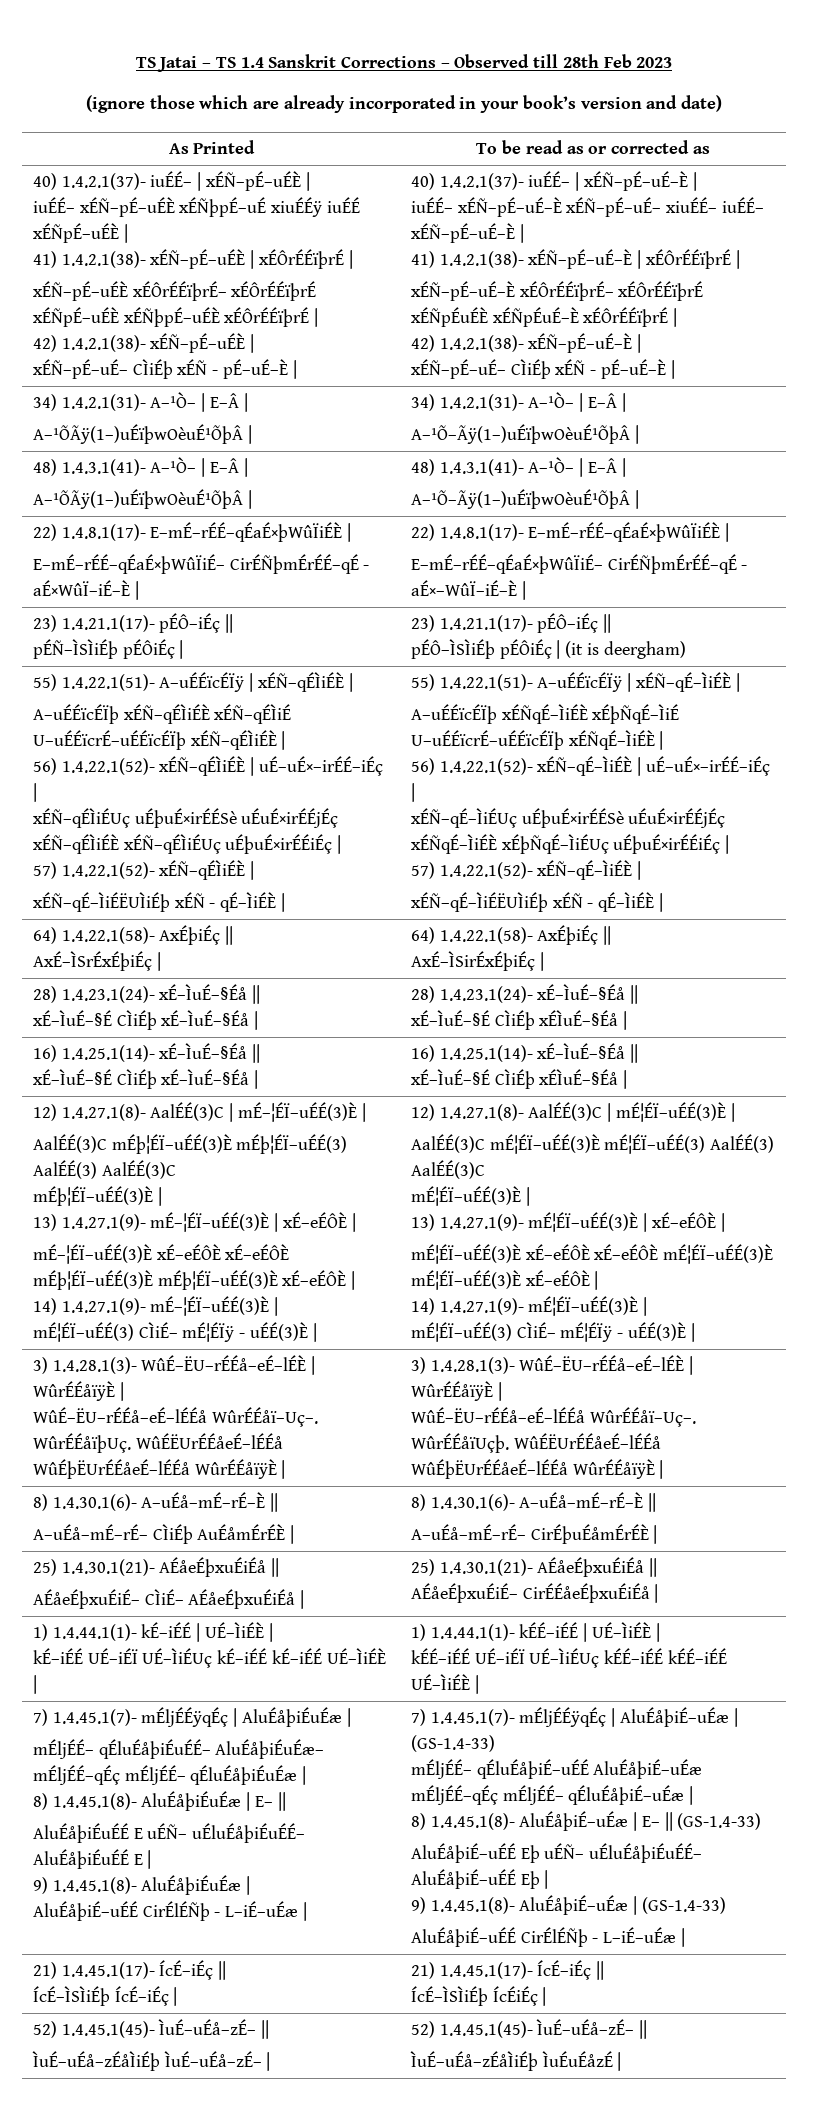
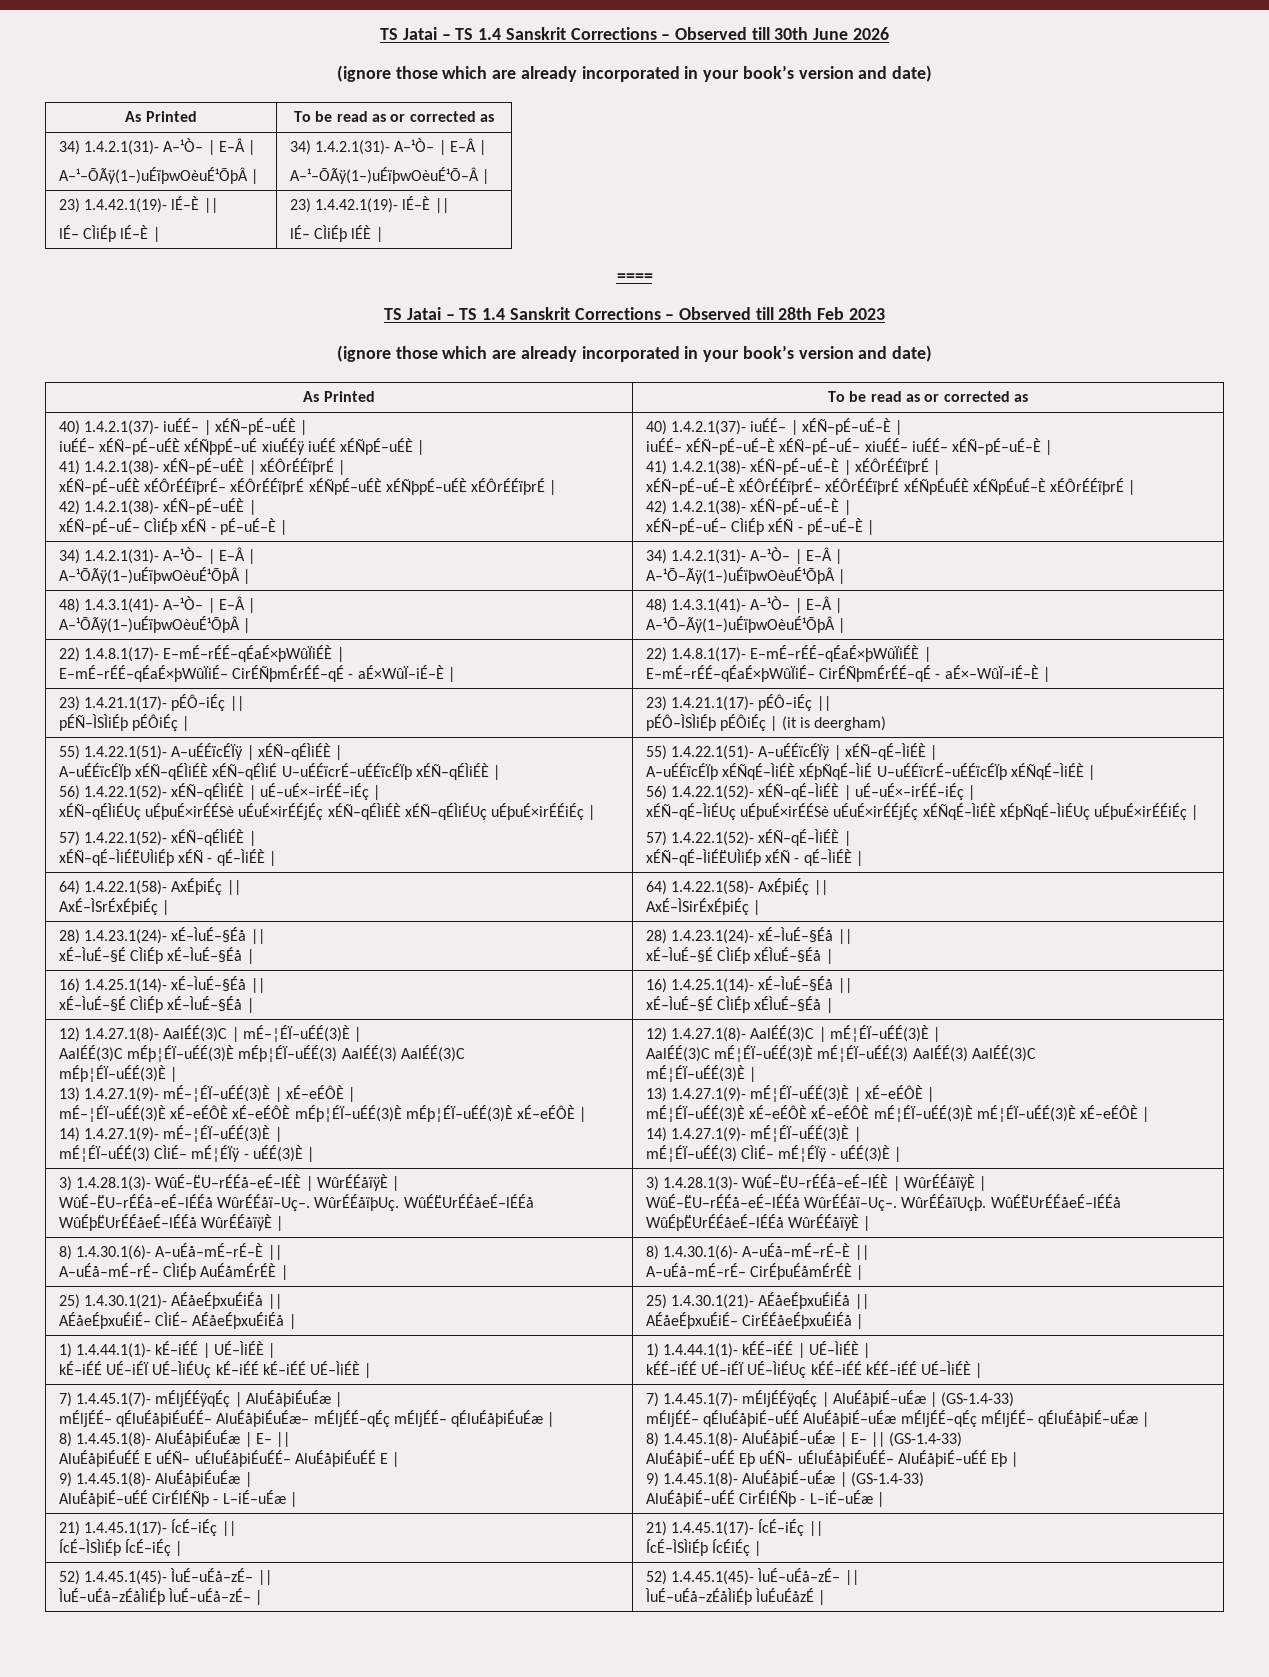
+ TS Jatai – TS 1.4 Sanskrit Corrections – Observed till 30th June 2026
+ (ignore those which are already incorporated in your book’s version and date)
+ As Printed | To be read as or corrected as
+ 34) 1.4.2.1(31)- A–¹Ò– | E–Â |
+ A–¹–ÕÃÿ(1–)uÉïþwOèuÉ¹ÕþÂ | | 34) 1.4.2.1(31)- A–¹Ò– | E–Â |
+ A–¹–ÕÃÿ(1–)uÉïþwOèuÉ¹Õ–Â |
+ 23) 1.4.42.1(19)- lÉ–È ||
+ lÉ– CÌiÉþ lÉ–È | | 23) 1.4.42.1(19)- lÉ–È ||
+ lÉ– CÌiÉþ lÉÈ |
+ ====

